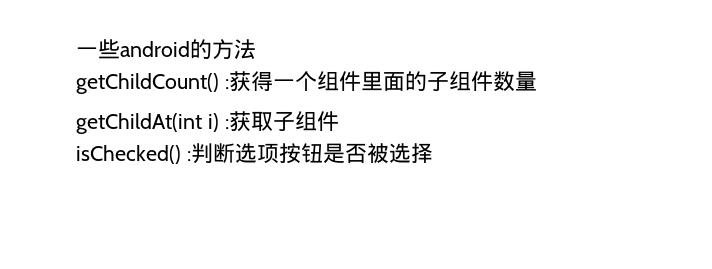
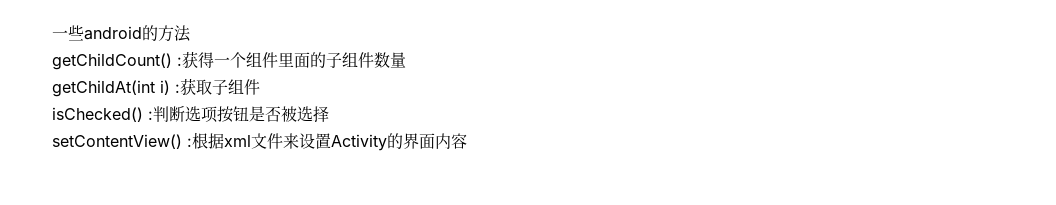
+ setContentView() :根据xml文件来设置Activity的界面内容

